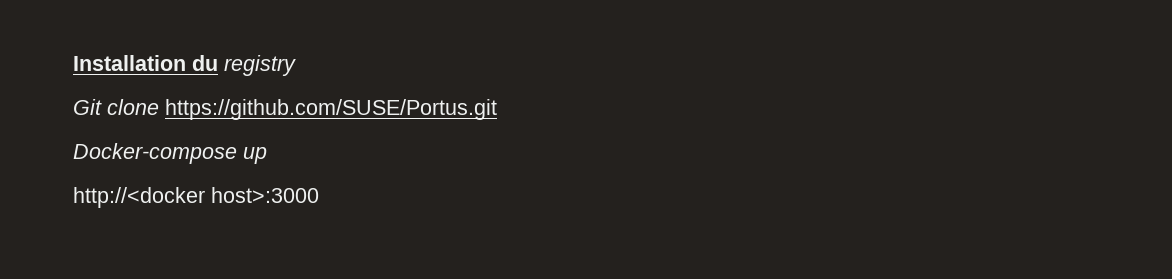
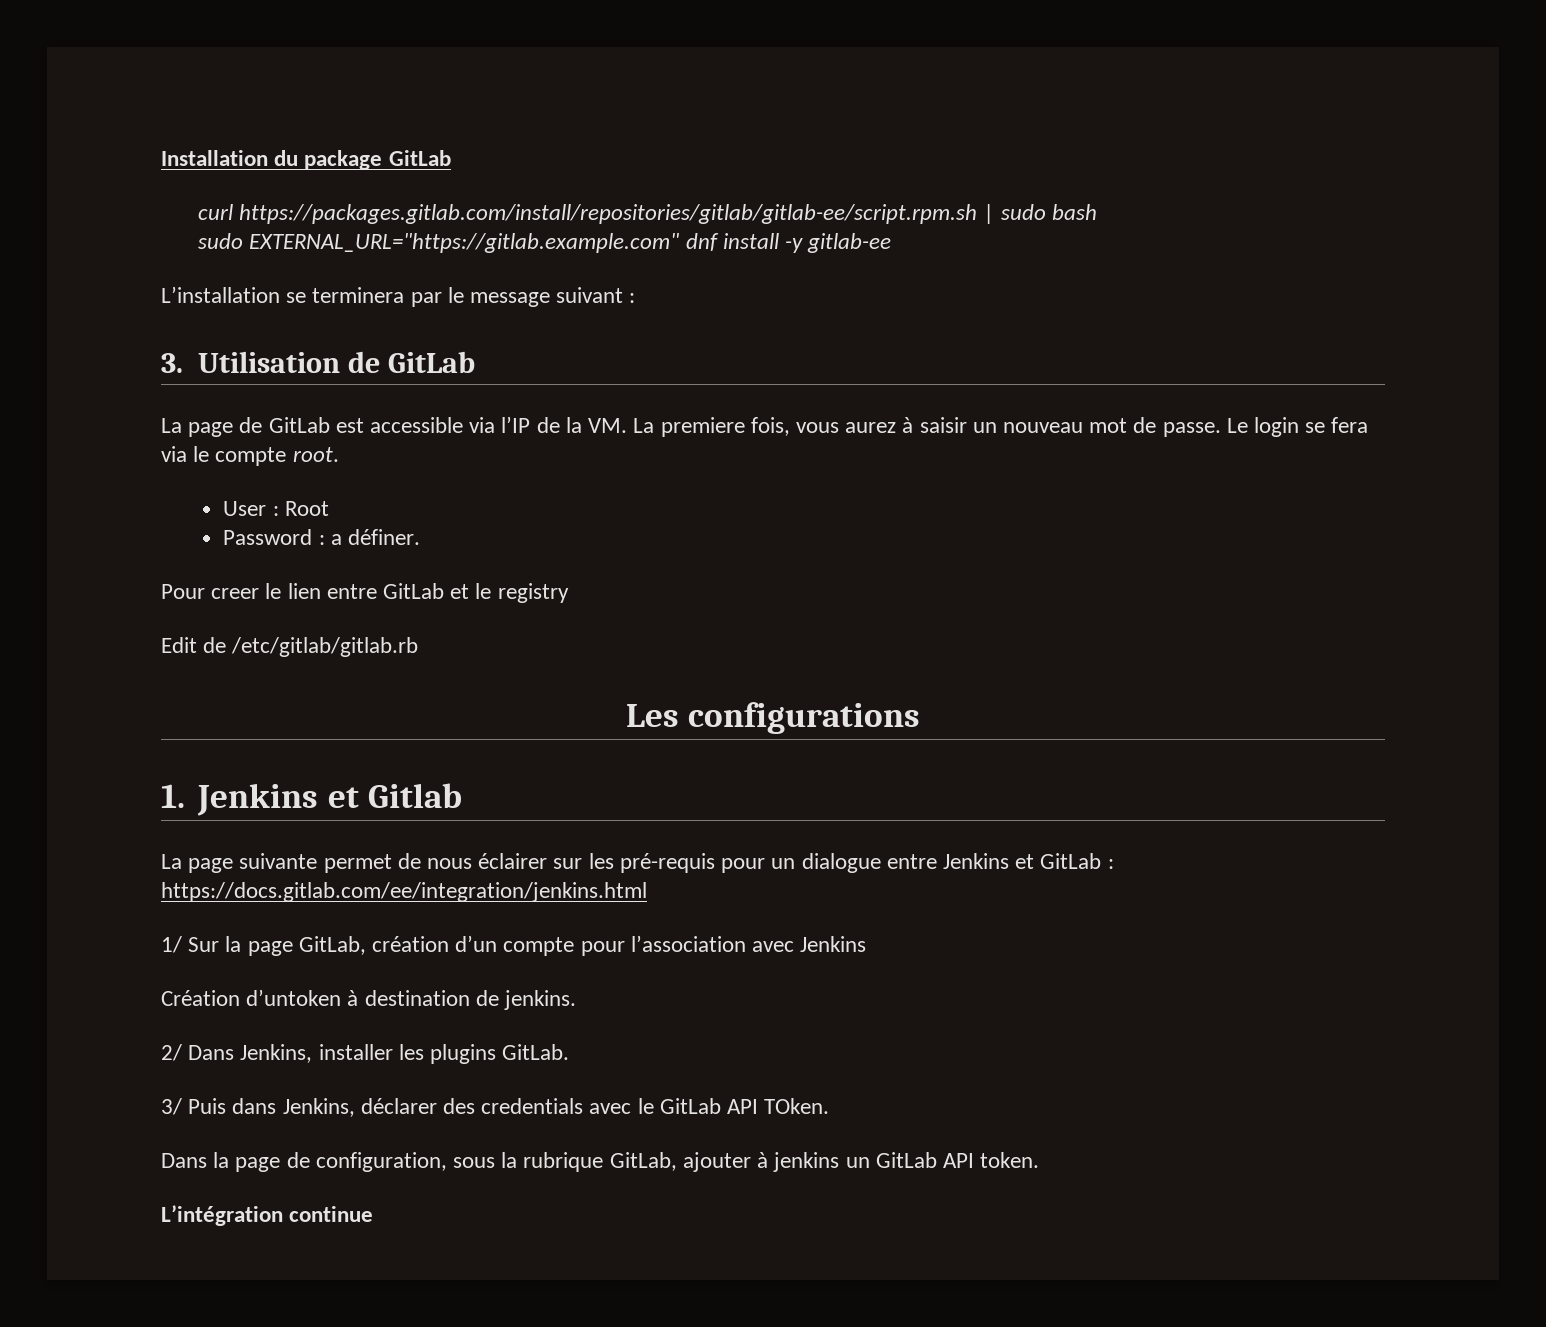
- Installation du registry
- Git clone https://github.com/SUSE/Portus.git
- Docker-compose up
- http://<docker host>:3000
+ Installation du package GitLab
+ curl https://packages.gitlab.com/install/repositories/gitlab/gitlab-ee/script.rpm.sh | sudo bash
+ sudo EXTERNAL_URL="https://gitlab.example.com" dnf install -y gitlab-ee
+ L’installation se terminera par le message suivant :
+ 3. Utilisation de GitLab
+ La page de GitLab est accessible via l’IP de la VM. La premiere fois, vous aurez à saisir un nouveau mot de passe. Le login se fera via le compte root.
+ User : Root
+ Password : a définer.
+ Pour creer le lien entre GitLab et le registry
+ Edit de /etc/gitlab/gitlab.rb
+ Les configurations
+ 1. Jenkins et Gitlab
+ La page suivante permet de nous éclairer sur les pré-requis pour un dialogue entre Jenkins et GitLab : https://docs.gitlab.com/ee/integration/jenkins.html
+ 1/ Sur la page GitLab, création d’un compte pour l’association avec Jenkins
+ Création d’untoken à destination de jenkins.
+ 2/ Dans Jenkins, installer les plugins GitLab.
+ 3/ Puis dans Jenkins, déclarer des credentials avec le GitLab API TOken.
+ Dans la page de configuration, sous la rubrique GitLab, ajouter à jenkins un GitLab API token.
+ L’intégration continue

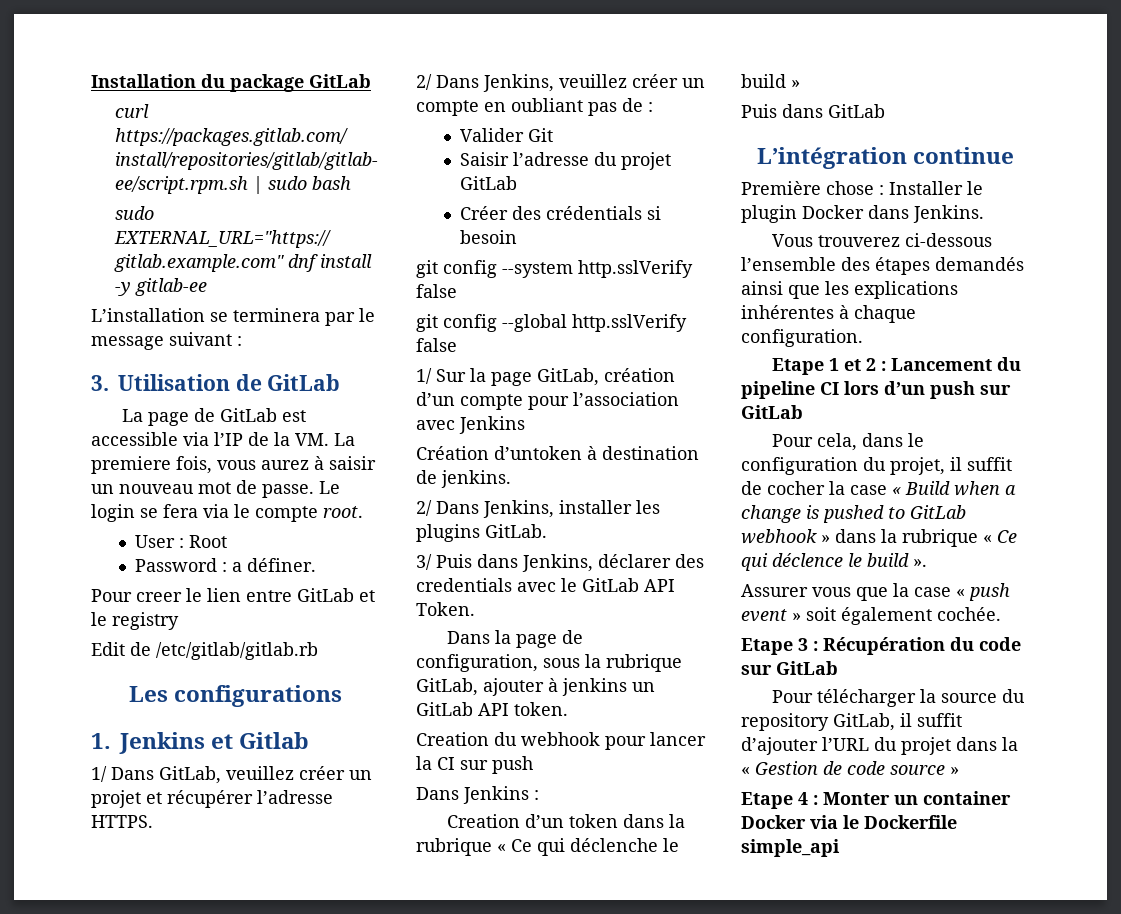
- La page suivante permet de nous éclairer sur les pré-requis pour un dialogue entre Jenkins et GitLab : https://docs.gitlab.com/ee/integration/jenkins.html
+ 1/ Dans GitLab, veuillez créer un projet et récupérer l’adresse HTTPS.
+ 2/ Dans Jenkins, veuillez créer un compte en oubliant pas de :
+ Valider Git
+ Saisir l’adresse du projet GitLab
+ Créer des crédentials si besoin
+ git config --system http.sslVerify false
+ git config --global http.sslVerify false
- 3/ Puis dans Jenkins, déclarer des credentials avec le GitLab API TOken.
+ 3/ Puis dans Jenkins, déclarer des credentials avec le GitLab API Token.
+ Creation du webhook pour lancer la CI sur push
+ Dans Jenkins :
+ Creation d’un token dans la rubrique « Ce qui déclenche le build »
+ Puis dans GitLab
  L’intégration continue
+ Première chose : Installer le plugin Docker dans Jenkins.
+ Vous trouverez ci-dessous l’ensemble des étapes demandés ainsi que les explications inhérentes à chaque configuration.
+ Etape 1 et 2 : Lancement du pipeline CI lors d’un push sur GitLab
+ Pour cela, dans le configuration du projet, il suffit de cocher la case « Build when a change is pushed to GitLab webhook » dans la rubrique « Ce qui déclence le build ».
+ Assurer vous que la case « push event » soit également cochée.
+ Etape 3 : Récupération du code sur GitLab
+ Pour télécharger la source du repository GitLab, il suffit d’ajouter l’URL du projet dans la « Gestion de code source »
+ Etape 4 : Monter un container Docker via le Dockerfile simple_api

